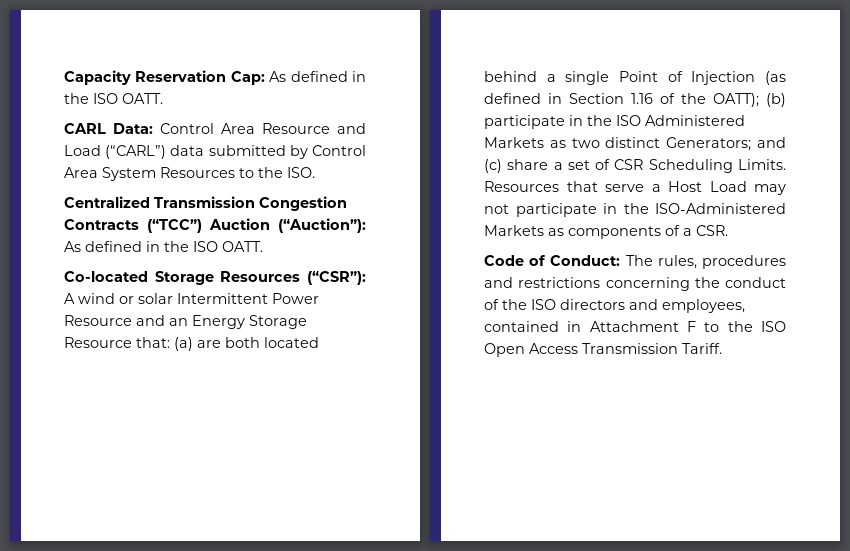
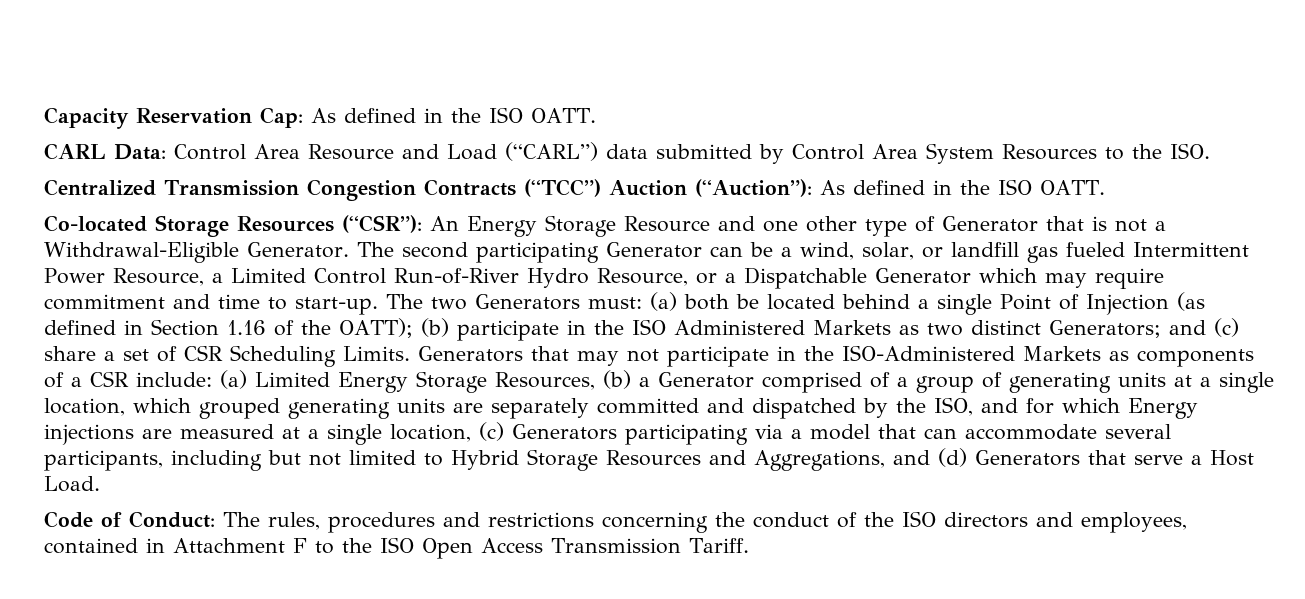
- Co-located Storage Resources (“CSR”): A wind or solar Intermittent Power Resource and an Energy Storage Resource that: (a) are both located behind a single Point of Injection (as defined in Section 1.16 of the OATT); (b) participate in the ISO Administered Markets as two distinct Generators; and (c) share a set of CSR Scheduling Limits.
+ Co-located Storage Resources (“CSR”): An Energy Storage Resource and one other type of Generator that is not a Withdrawal-Eligible Generator. The second participating Generator can be a wind, solar, or landfill gas fueled Intermittent Power Resource, a Limited Control Run-of-River Hydro Resource, or a Dispatchable Generator which may require commitment and time to start-up. The two Generators must: (a) both be located behind a single Point of Injection (as defined in Section 1.16 of the OATT); (b) participate in the ISO Administered Markets as two distinct Generators; and (c) share a set of CSR Scheduling Limits.
- Resources that serve a Host Load may not participate in the ISO-Administered Markets as components of a CSR.
+ Generators that may not participate in the ISO-Administered Markets as components of a CSR include: (a) Limited Energy Storage Resources, (b) a Generator comprised of a group of generating units at a single location, which grouped generating units are separately committed and dispatched by the ISO, and for which Energy injections are measured at a single location, (c) Generators participating via a model that can accommodate several participants, including but not limited to Hybrid Storage Resources and Aggregations, and (d) Generators that serve a Host Load.

